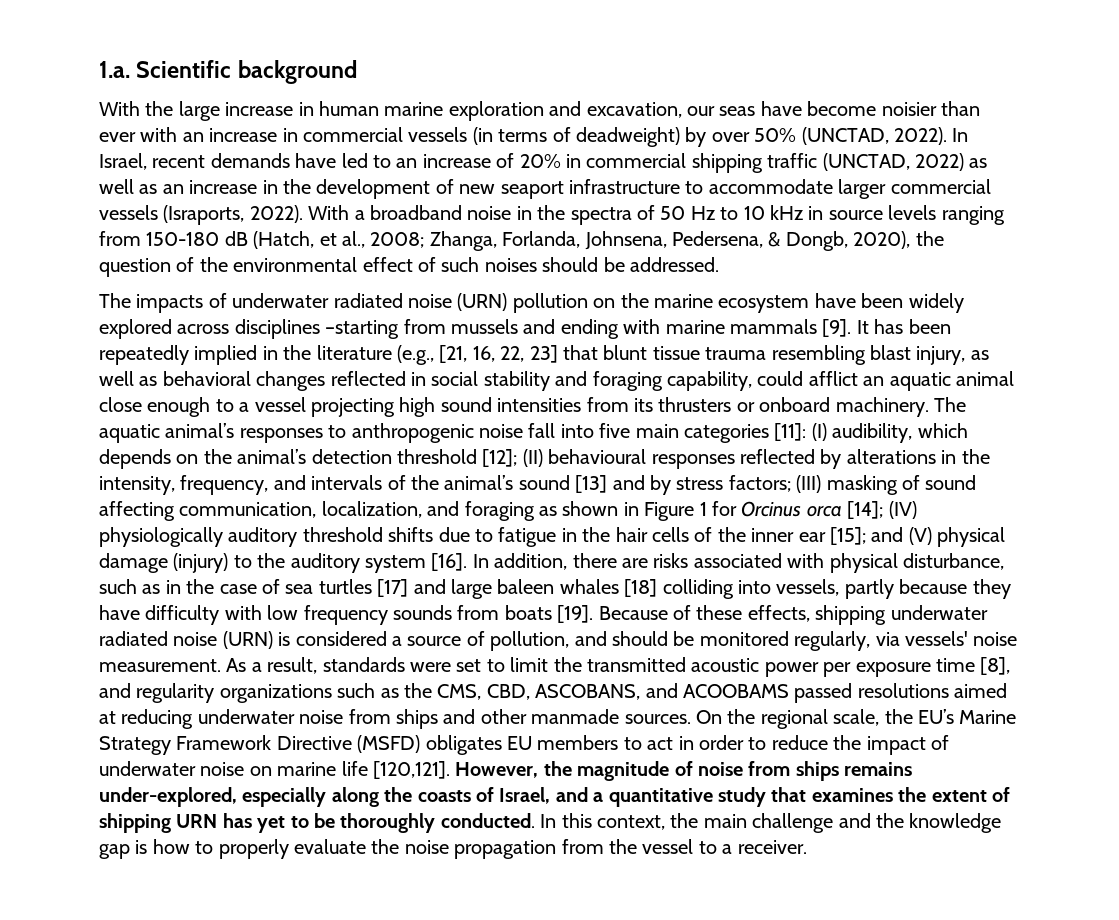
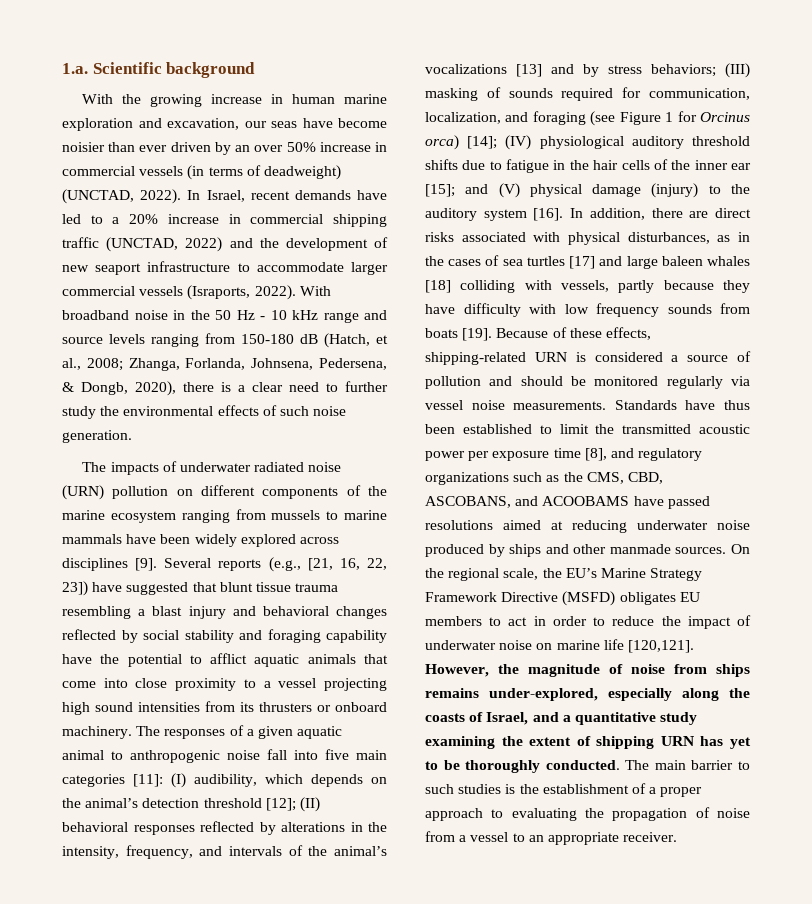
- With the large increase in human marine exploration and excavation, our seas have become noisier than ever with an increase in commercial vessels (in terms of deadweight) by over 50% (UNCTAD, 2022).
+ With the growing increase in human marine exploration and excavation, our seas have become noisier than ever driven by an over 50% increase in commercial vessels (in terms of deadweight) (UNCTAD, 2022).
- In Israel, recent demands have led to an increase of 20% in commercial shipping traffic (UNCTAD, 2022) as well as an increase in the development of new seaport infrastructure to accommodate larger commercial vessels (Israports, 2022).
+ In Israel, recent demands have led to a 20% increase in commercial shipping traffic (UNCTAD, 2022) and the development of new seaport infrastructure to accommodate larger commercial vessels (Israports, 2022).
- With a broadband noise in the spectra of 50 Hz to 10 kHz in source levels ranging from 150-180 dB (Hatch, et al., 2008; Zhanga, Forlanda, Johnsena, Pedersena, & Dongb, 2020), the question of the environmental effect of such noises should be addressed.
+ With broadband noise in the 50 Hz - 10 kHz range and source levels ranging from 150-180 dB (Hatch, et al., 2008; Zhanga, Forlanda, Johnsena, Pedersena, & Dongb, 2020), there is a clear need to further study the environmental effects of such noise generation.
- The impacts of underwater radiated noise (URN) pollution on the marine ecosystem have been widely explored across disciplines –starting from mussels and ending with marine mammals [9]. It has been repeatedly implied in the literature (e.g., [21, 16, 22, 23] that blunt tissue trauma resembling blast injury, as well as behavioral changes reflected in social stability and foraging capability, could afflict an aquatic animal close enough to a vessel projecting high sound intensities from its thrusters or onboard machinery.
+ The impacts of underwater radiated noise (URN) pollution on different components of the marine ecosystem ranging from mussels to marine mammals have been widely explored across disciplines [9]. Several reports (e.g., [21, 16, 22, 23]) have suggested that blunt tissue trauma resembling a blast injury and behavioral changes reflected by social stability and foraging capability have the potential to afflict aquatic animals that come into close proximity to a vessel projecting high sound intensities from its thrusters or onboard machinery.
- The aquatic animal’s responses to anthropogenic noise fall into five main categories [11]:
+ The responses of a given aquatic animal to anthropogenic noise fall into five main categories [11]:
- (II) behavioural responses reflected by alterations in the intensity, frequency, and intervals of the animal’s sound [13] and by stress factors;
+ (II) behavioral responses reflected by alterations in the intensity, frequency, and intervals of the animal’s vocalizations [13] and by stress behaviors;
- (III) masking of sound affecting communication, localization, and foraging as shown in Figure 1 for Orcinus orca [14];
+ (III) masking of sounds required for communication, localization, and foraging (see Figure 1 for Orcinus orca) [14];
- (IV) physiologically auditory threshold shifts due to fatigue in the hair cells of the inner ear [15];
+ (IV) physiological auditory threshold shifts due to fatigue in the hair cells of the inner ear [15];
- In addition, there are risks associated with physical disturbance, such as in the case of sea turtles [17] and large baleen whales [18] colliding into vessels, partly because they have difficulty with low frequency sounds from boats [19].
+ In addition, there are direct risks associated with physical disturbances, as in the cases of sea turtles [17] and large baleen whales [18] colliding with vessels, partly because they have difficulty with low frequency sounds from boats [19].
- Because of these effects, shipping underwater radiated noise (URN) is considered a source of pollution, and should be monitored regularly, via vessels' noise measurement. As a result, standards were set to limit the transmitted acoustic power per exposure time [8], and regularity organizations such as the CMS, CBD, ASCOBANS, and ACOOBAMS passed resolutions aimed at reducing underwater noise from ships and other manmade sources.
+ Because of these effects, shipping-related URN is considered a source of pollution and should be monitored regularly via vessel noise measurements. Standards have thus been established to limit the transmitted acoustic power per exposure time [8], and regulatory organizations such as the CMS, CBD, ASCOBANS, and ACOOBAMS have passed resolutions aimed at reducing underwater noise produced by ships and other manmade sources.
- However, the magnitude of noise from ships remains under-explored, especially along the coasts of Israel, and a quantitative study that examines the extent of shipping URN has yet to be thoroughly conducted.
+ However, the magnitude of noise from ships remains under-explored, especially along the coasts of Israel, and a quantitative study examining the extent of shipping URN has yet to be thoroughly conducted.
- In this context, the main challenge and the knowledge gap is how to properly evaluate the noise propagation from the vessel to a receiver.
+ The main barrier to such studies is the establishment of a proper approach to evaluating the propagation of noise from a vessel to an appropriate receiver.

